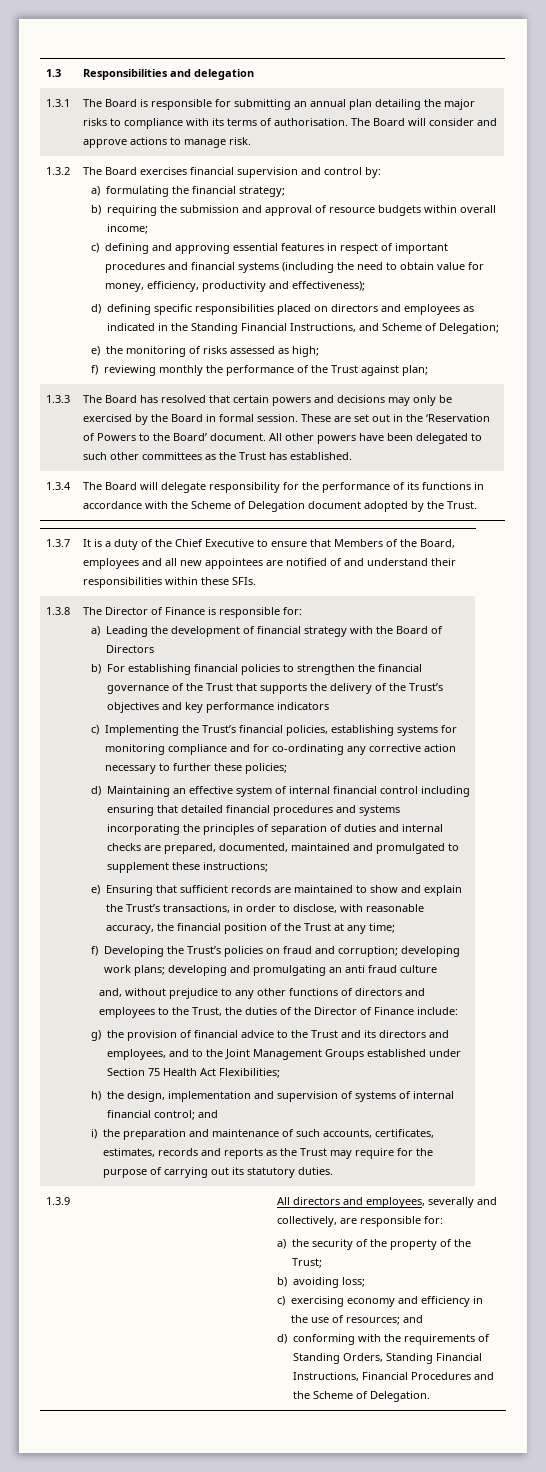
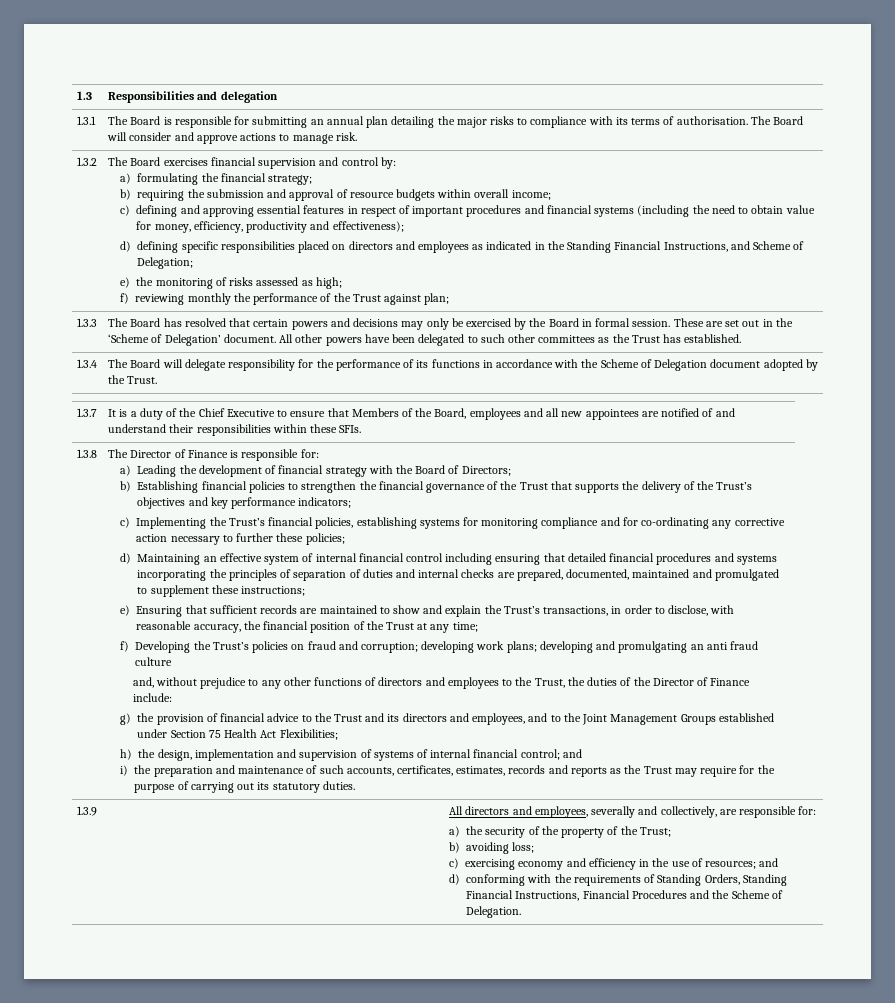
- These are set out in the ‘Reservation of Powers to the Board’ document.
+ These are set out in the ‘Scheme of Delegation’ document.
- a) Leading the development of financial strategy with the Board of Directors
- b) For establishing financial policies to strengthen the financial governance of the Trust that supports the delivery of the Trust’s objectives and key performance indicators
+ a) Leading the development of financial strategy with the Board of Directors;
+ b) Establishing financial policies to strengthen the financial governance of the Trust that supports the delivery of the Trust’s objectives and key performance indicators;

